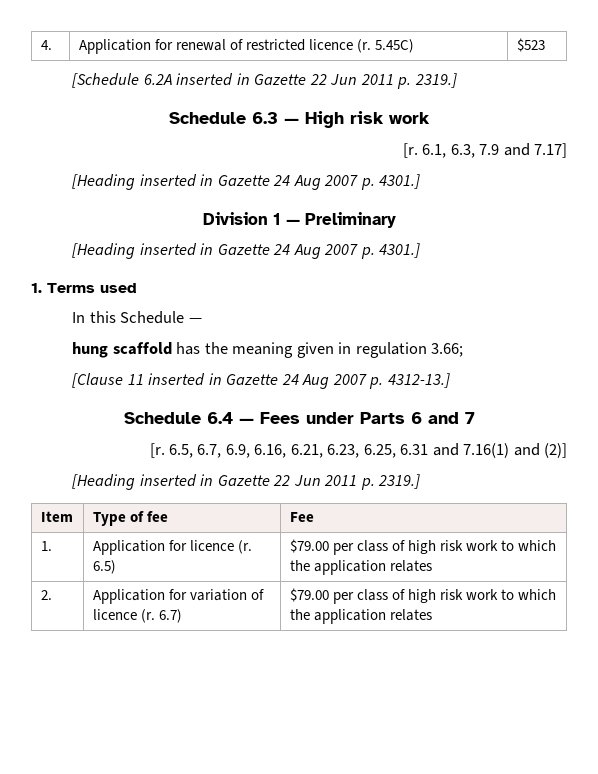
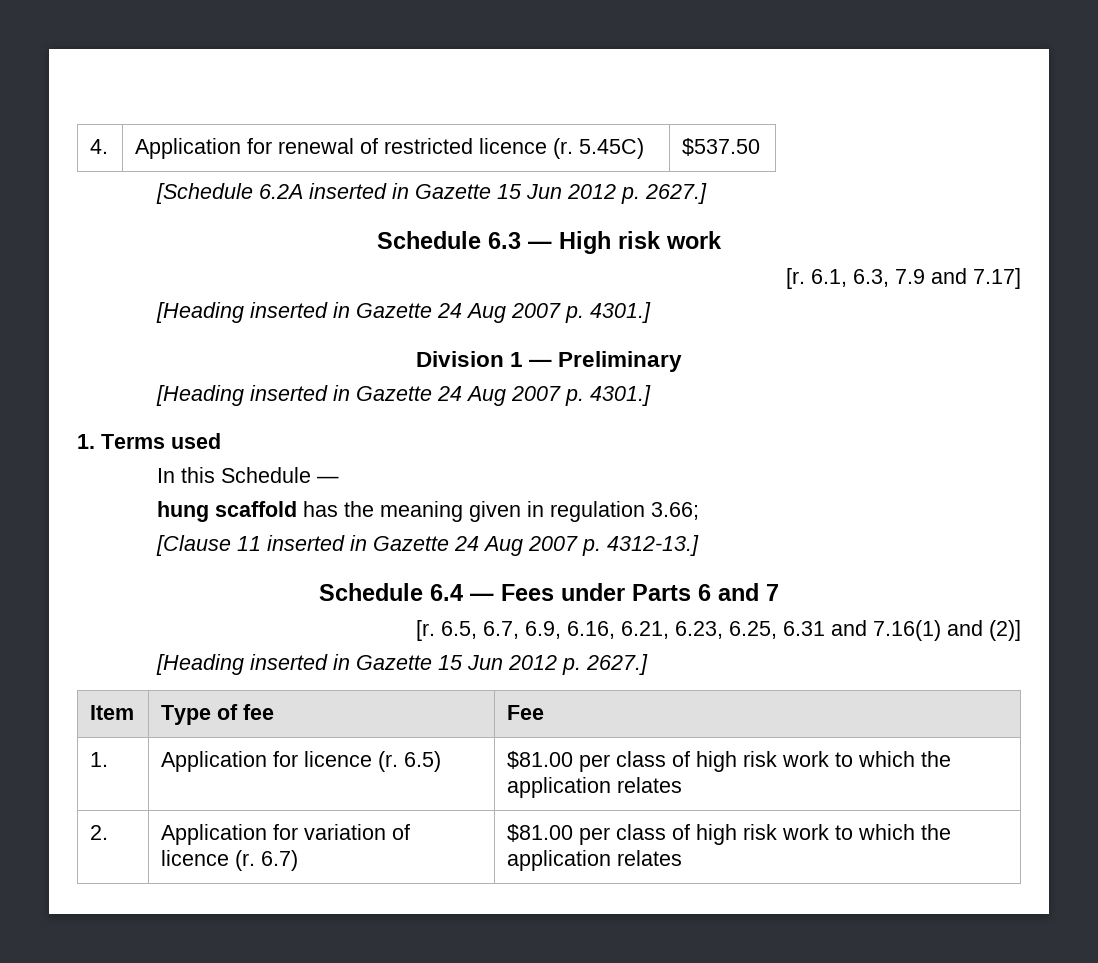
- 4. | Application for renewal of restricted licence (r. 5.45C) | $523
+ 4. | Application for renewal of restricted licence (r. 5.45C) | $537.50
- [Schedule 6.2A inserted in Gazette 22 Jun 2011 p. 2319.]
+ [Schedule 6.2A inserted in Gazette 15 Jun 2012 p. 2627.]
- [Heading inserted in Gazette 22 Jun 2011 p. 2319.]
+ [Heading inserted in Gazette 15 Jun 2012 p. 2627.]
- 1. | Application for licence (r. 6.5) | $79.00 per class of high risk work to which the application relates
+ 1. | Application for licence (r. 6.5) | $81.00 per class of high risk work to which the application relates
- 2. | Application for variation of licence (r. 6.7) | $79.00 per class of high risk work to which the application relates
+ 2. | Application for variation of licence (r. 6.7) | $81.00 per class of high risk work to which the application relates

